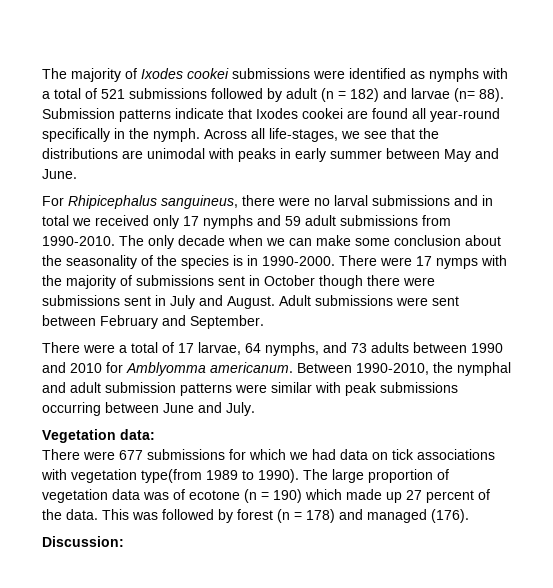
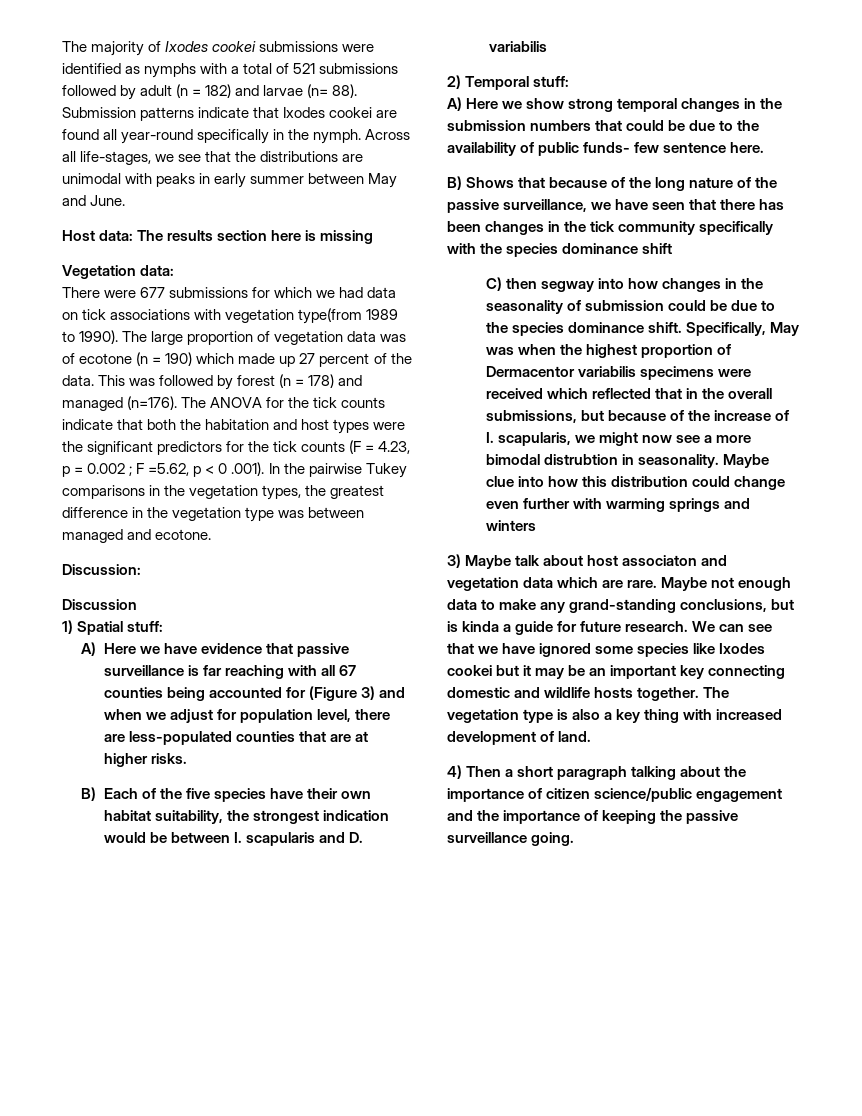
- For Rhipicephalus sanguineus, there were no larval submissions and in total we received only 17 nymphs and 59 adult submissions from 1990-2010. The only decade when we can make some conclusion about the seasonality of the species is in 1990-2000. There were 17 nymps with the majority of submissions sent in October though there were submissions sent in July and August. Adult submissions were sent between February and September.
- There were a total of 17 larvae, 64 nymphs, and 73 adults between 1990 and 2010 for Amblyomma americanum. Between 1990-2010, the nymphal and adult submission patterns were similar with peak submissions occurring between June and July.
+ Host data: The results section here is missing
- This was followed by forest (n = 178) and managed (176).
+ This was followed by forest (n = 178) and managed (n=176). The ANOVA for the tick counts indicate that both the habitation and host types were the significant predictors for the tick counts (F = 4.23, p = 0.002 ; F =5.62, p < 0 .001). In the pairwise Tukey comparisons in the vegetation types, the greatest difference in the vegetation type was between managed and ecotone.
  Discussion:
+ Discussion
+ 1) Spatial stuff:
+ A) Here we have evidence that passive surveillance is far reaching with all 67 counties being accounted for (Figure 3) and when we adjust for population level, there are less-populated counties that are at higher risks.
+ B) Each of the five species have their own habitat suitability, the strongest indication would be between I. scapularis and D. variabilis
+ 2) Temporal stuff:
+ A) Here we show strong temporal changes in the submission numbers that could be due to the availability of public funds- few sentence here.
+ B) Shows that because of the long nature of the passive surveillance, we have seen that there has been changes in the tick community specifically with the species dominance shift
+ C) then segway into how changes in the seasonality of submission could be due to the species dominance shift. Specifically, May was when the highest proportion of Dermacentor variabilis specimens were received which reflected that in the overall submissions, but because of the increase of I. scapularis, we might now see a more bimodal distrubtion in seasonality. Maybe clue into how this distribution could change even further with warming springs and winters
+ 3) Maybe talk about host associaton and vegetation data which are rare. Maybe not enough data to make any grand-standing conclusions, but is kinda a guide for future research. We can see that we have ignored some species like Ixodes cookei but it may be an important key connecting domestic and wildlife hosts together. The vegetation type is also a key thing with increased development of land.
+ 4) Then a short paragraph talking about the importance of citizen science/public engagement and the importance of keeping the passive surveillance going.

